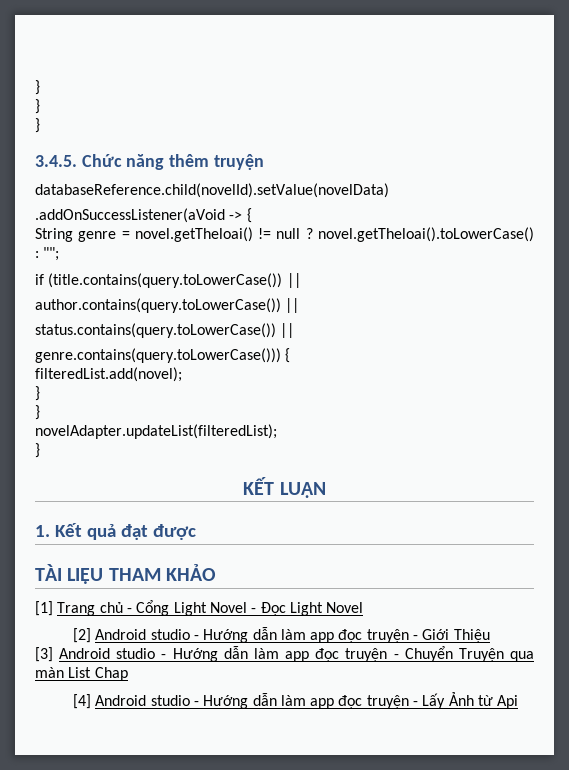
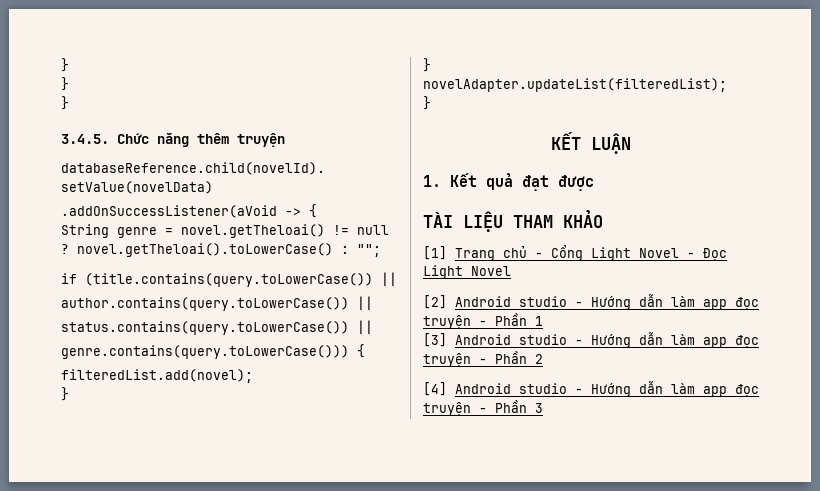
- [2] Android studio - Hướng dẫn làm app đọc truyện - Giới Thiệu
+ [2] Android studio - Hướng dẫn làm app đọc truyện - Phần 1
- [3] Android studio - Hướng dẫn làm app đọc truyện - Chuyển Truyện qua màn List Chap
+ [3] Android studio - Hướng dẫn làm app đọc truyện - Phần 2
- [4] Android studio - Hướng dẫn làm app đọc truyện - Lấy Ảnh từ Api
+ [4] Android studio - Hướng dẫn làm app đọc truyện - Phần 3

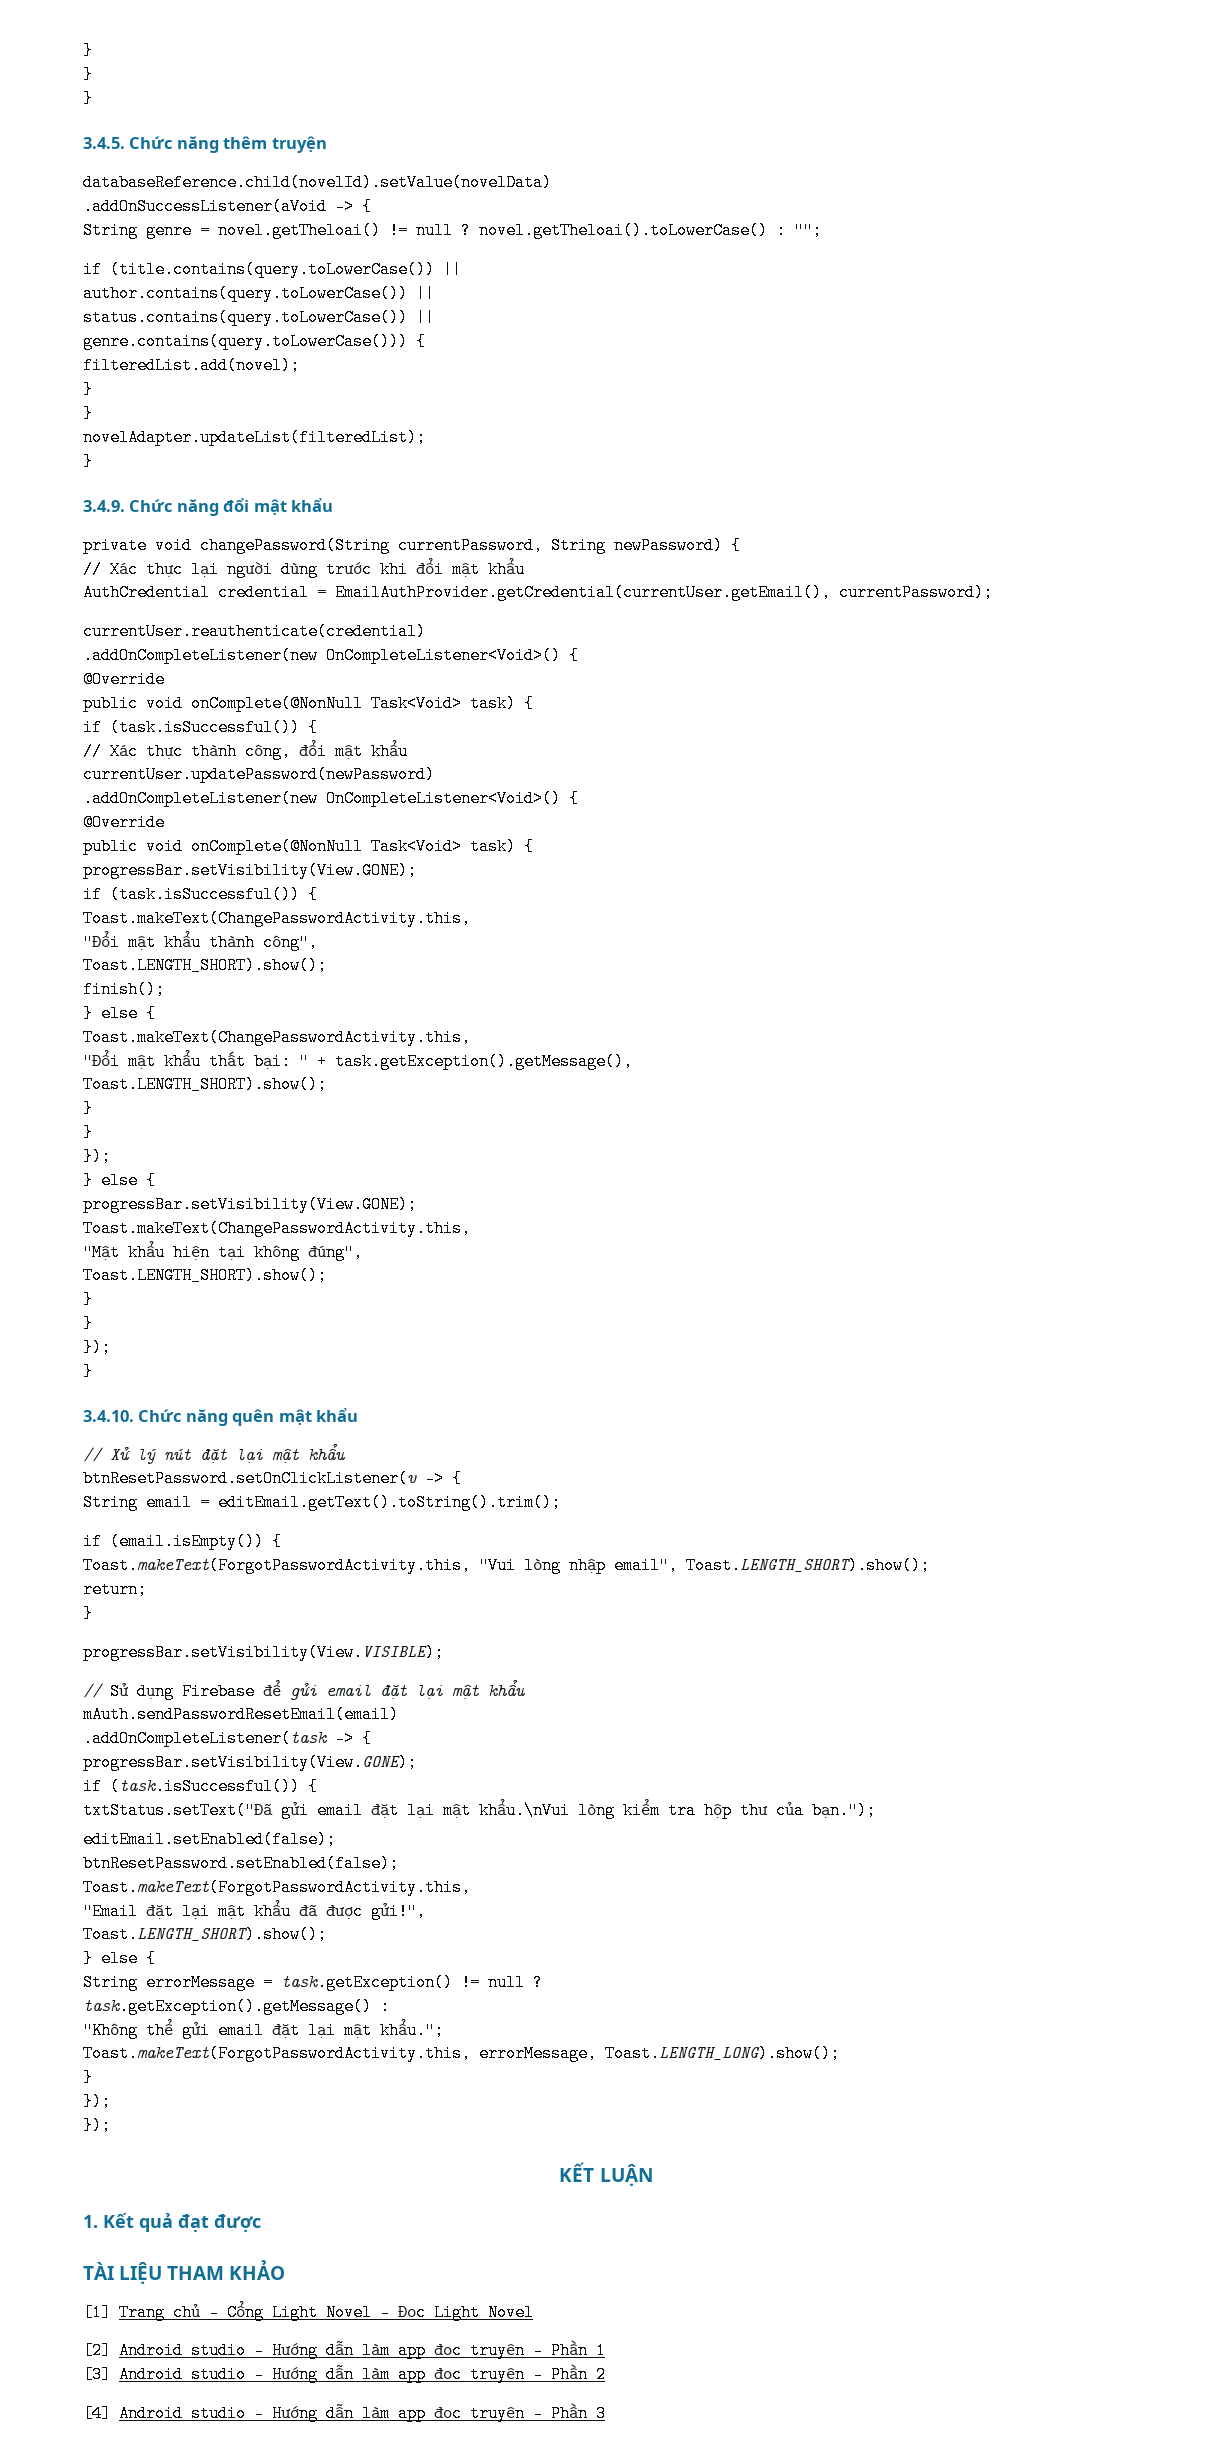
+ 3.4.9. Chức năng đổi mật khẩu
+ private void changePassword(String currentPassword, String newPassword) {
+ // Xác thực lại người dùng trước khi đổi mật khẩu
+ AuthCredential credential = EmailAuthProvider.getCredential(currentUser.getEmail(), currentPassword);
+ currentUser.reauthenticate(credential)
+ .addOnCompleteListener(new OnCompleteListener<Void>() {
+ @Override
+ public void onComplete(@NonNull Task<Void> task) {
+ if (task.isSuccessful()) {
+ // Xác thực thành công, đổi mật khẩu
+ currentUser.updatePassword(newPassword)
+ .addOnCompleteListener(new OnCompleteListener<Void>() {
+ @Override
+ public void onComplete(@NonNull Task<Void> task) {
+ progressBar.setVisibility(View.GONE);
+ if (task.isSuccessful()) {
+ Toast.makeText(ChangePasswordActivity.this,
+ "Đổi mật khẩu thành công",
+ Toast.LENGTH_SHORT).show();
+ finish();
+ } else {
+ Toast.makeText(ChangePasswordActivity.this,
+ "Đổi mật khẩu thất bại: " + task.getException().getMessage(),
+ Toast.LENGTH_SHORT).show();
+ }
+ }
+ });
+ } else {
+ progressBar.setVisibility(View.GONE);
+ Toast.makeText(ChangePasswordActivity.this,
+ "Mật khẩu hiện tại không đúng",
+ Toast.LENGTH_SHORT).show();
+ }
+ }
+ });
+ }
+ 3.4.10. Chức năng quên mật khẩu
+ // Xử lý nút đặt lại mật khẩu
+ btnResetPassword.setOnClickListener(v -> {
+ String email = editEmail.getText().toString().trim();
+ if (email.isEmpty()) {
+ Toast.makeText(ForgotPasswordActivity.this, "Vui lòng nhập email", Toast.LENGTH_SHORT).show();
+ return;
+ }
+ progressBar.setVisibility(View.VISIBLE);
+ // Sử dụng Firebase để gửi email đặt lại mật khẩu
+ mAuth.sendPasswordResetEmail(email)
+ .addOnCompleteListener(task -> {
+ progressBar.setVisibility(View.GONE);
+ if (task.isSuccessful()) {
+ txtStatus.setText("Đã gửi email đặt lại mật khẩu.\nVui lòng kiểm tra hộp thư của bạn.");
+ editEmail.setEnabled(false);
+ btnResetPassword.setEnabled(false);
+ Toast.makeText(ForgotPasswordActivity.this,
+ "Email đặt lại mật khẩu đã được gửi!",
+ Toast.LENGTH_SHORT).show();
+ } else {
+ String errorMessage = task.getException() != null ?
+ task.getException().getMessage() :
+ "Không thể gửi email đặt lại mật khẩu.";
+ Toast.makeText(ForgotPasswordActivity.this, errorMessage, Toast.LENGTH_LONG).show();
+ }
+ });
+ });

